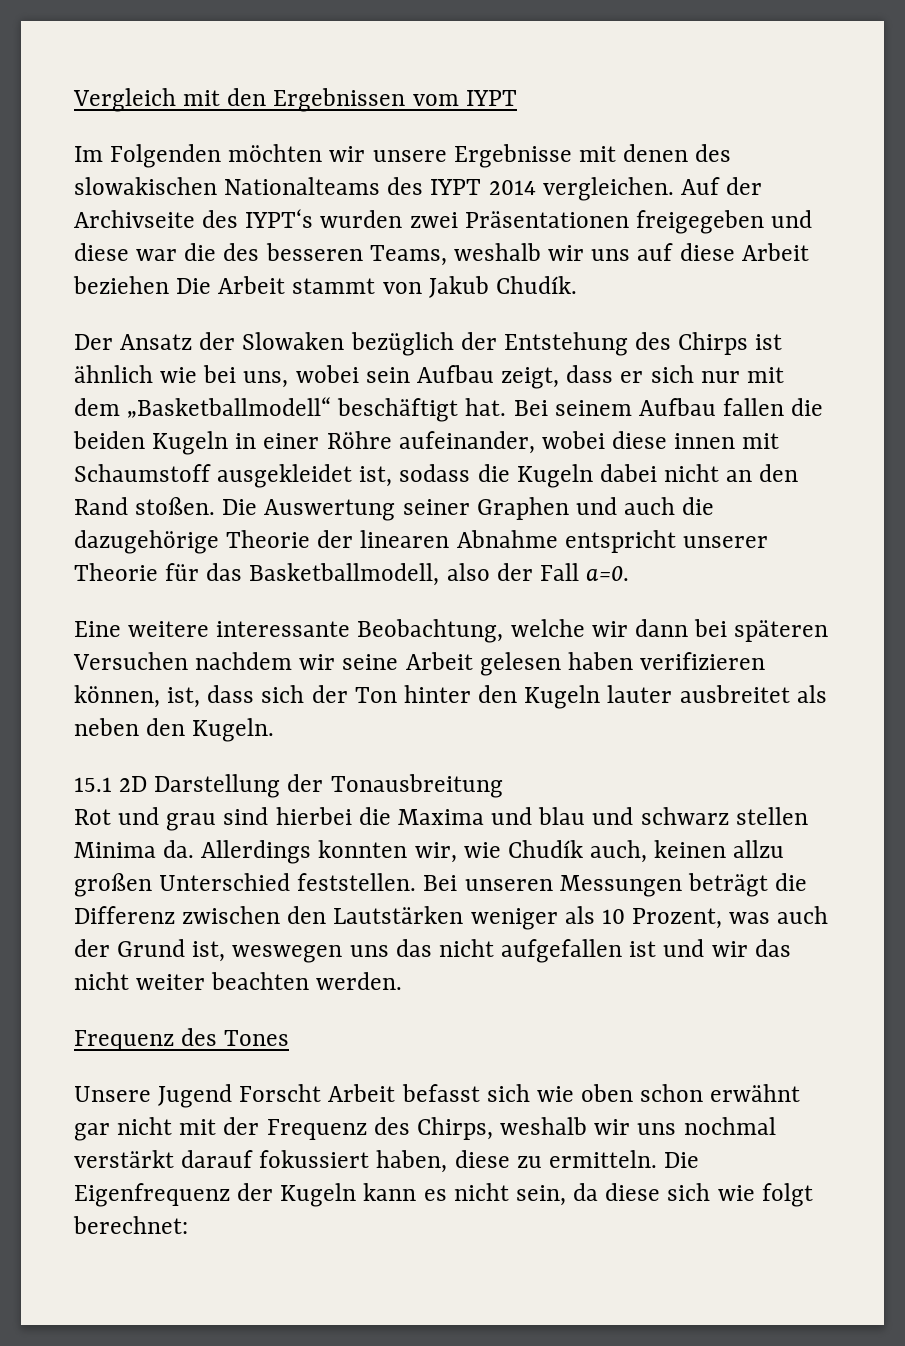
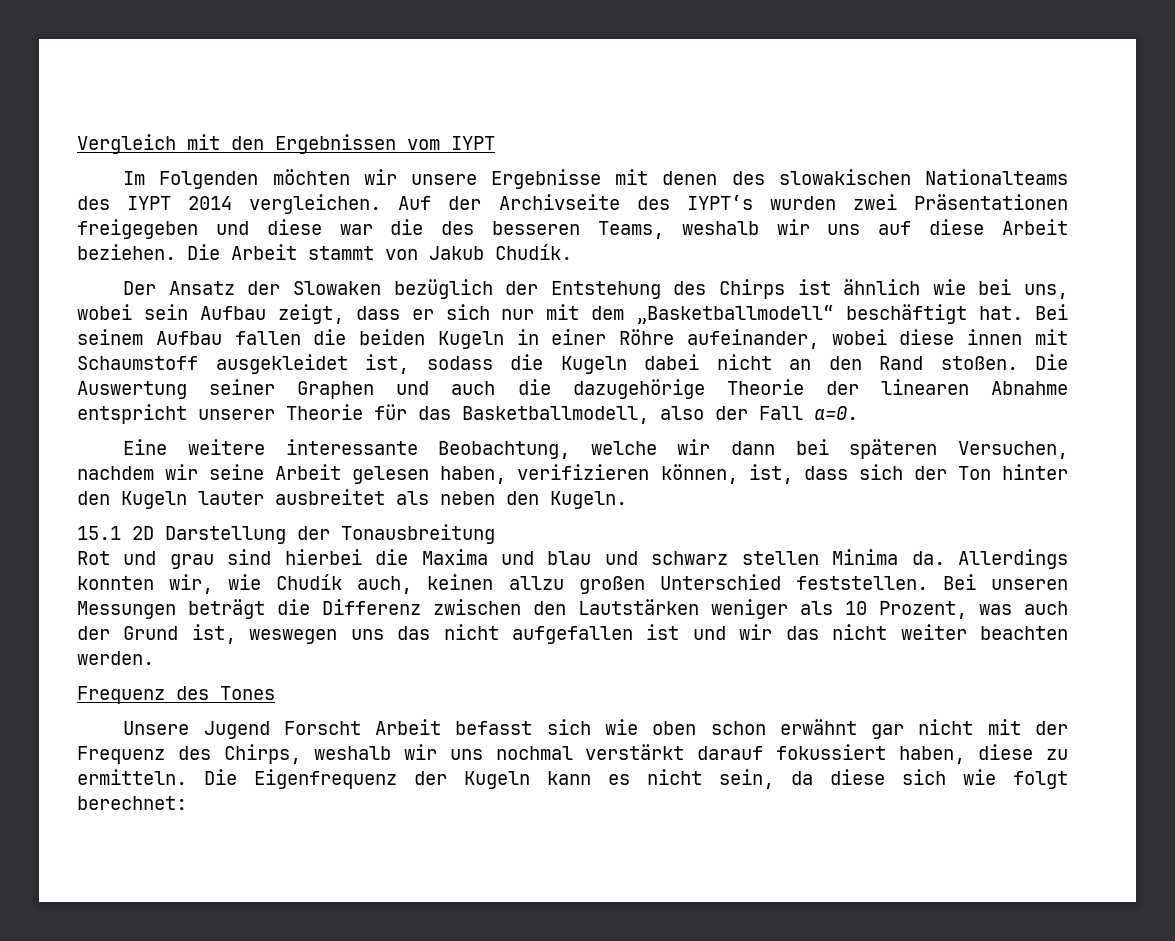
- Auf der Archivseite des IYPT‘s wurden zwei Präsentationen freigegeben und diese war die des besseren Teams, weshalb wir uns auf diese Arbeit beziehen Die Arbeit stammt von Jakub Chudík.
+ Auf der Archivseite des IYPT‘s wurden zwei Präsentationen freigegeben und diese war die des besseren Teams, weshalb wir uns auf diese Arbeit beziehen. Die Arbeit stammt von Jakub Chudík.
- Eine weitere interessante Beobachtung, welche wir dann bei späteren Versuchen nachdem wir seine Arbeit gelesen haben verifizieren können, ist, dass sich der Ton hinter den Kugeln lauter ausbreitet als neben den Kugeln.
+ Eine weitere interessante Beobachtung, welche wir dann bei späteren Versuchen, nachdem wir seine Arbeit gelesen haben, verifizieren können, ist, dass sich der Ton hinter den Kugeln lauter ausbreitet als neben den Kugeln.

